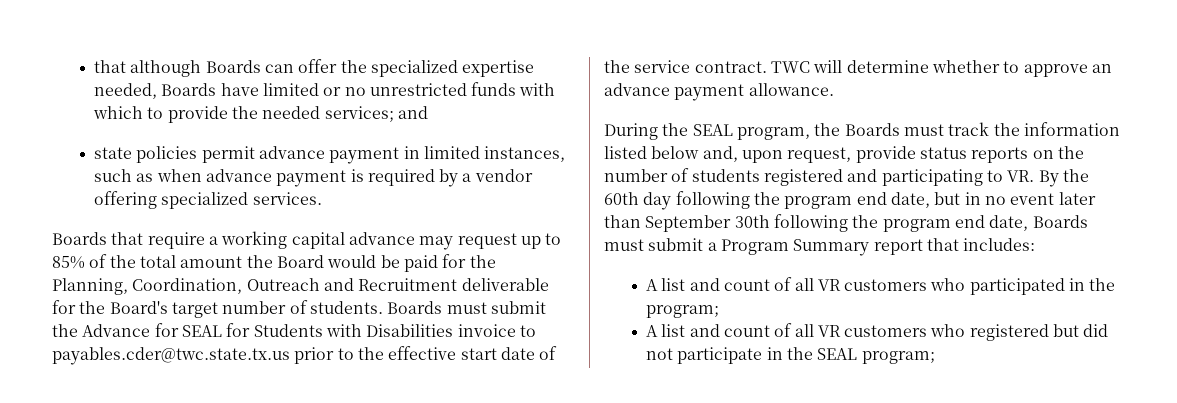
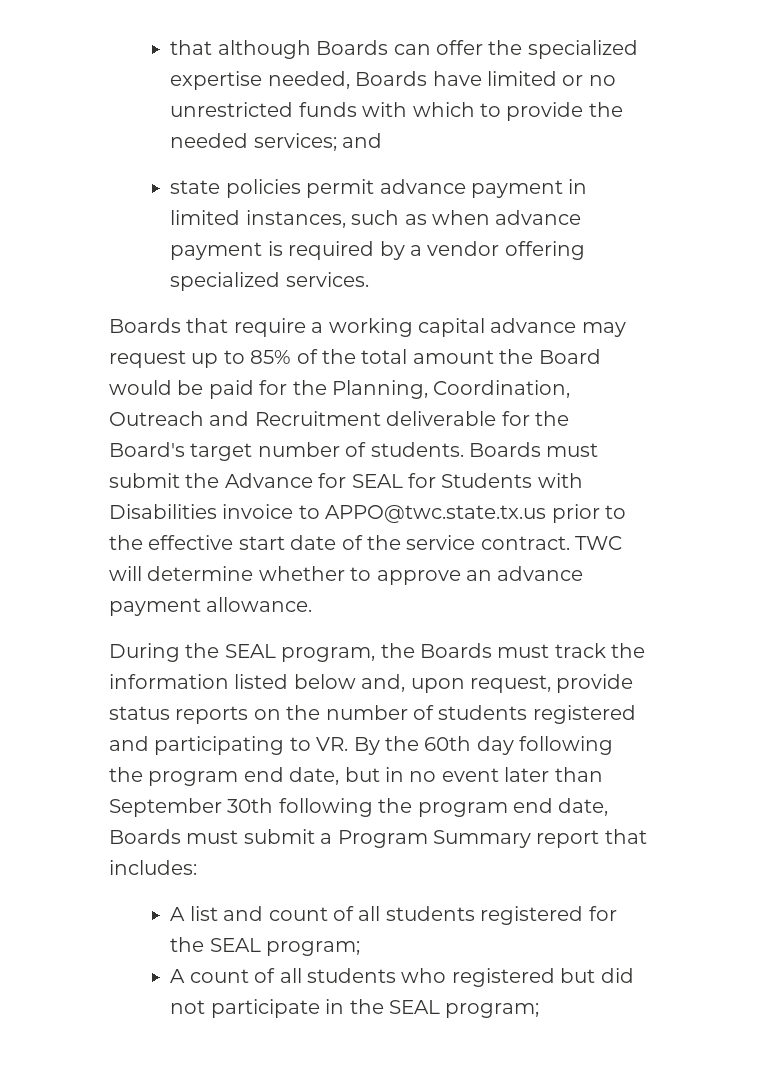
- Boards must submit the Advance for SEAL for Students with Disabilities invoice to payables.cder@twc.state.tx.us prior to the effective start date of the service contract.
+ Boards must submit the Advance for SEAL for Students with Disabilities invoice to APPO@twc.state.tx.us prior to the effective start date of the service contract.
- A list and count of all VR customers who participated in the program;
+ A list and count of all students registered for the SEAL program;
- A list and count of all VR customers who registered but did not participate in the SEAL program;
+ A count of all students who registered but did not participate in the SEAL program;

